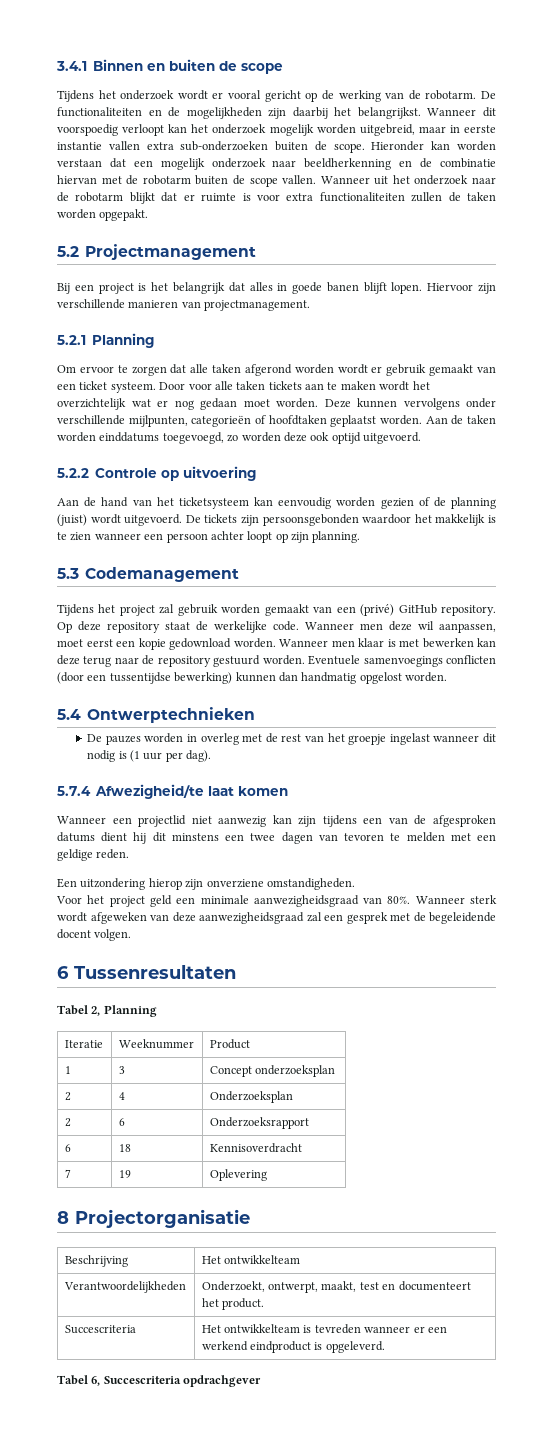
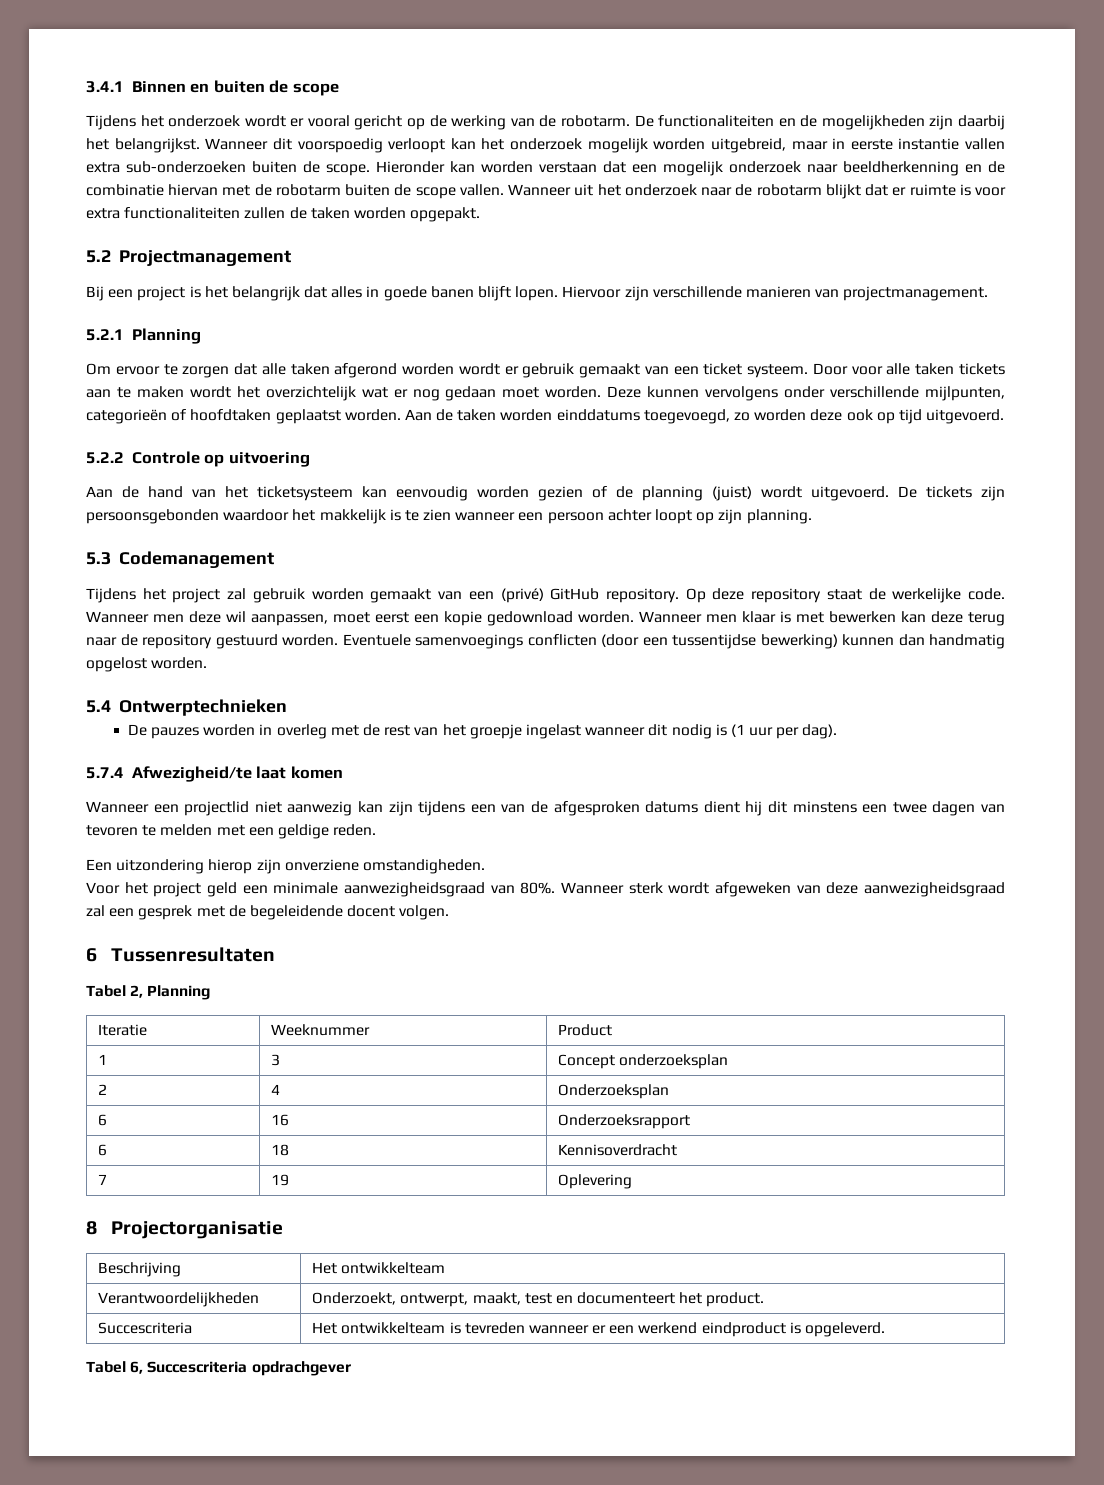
- Aan de taken worden einddatums toegevoegd, zo worden deze ook optijd uitgevoerd.
+ Aan de taken worden einddatums toegevoegd, zo worden deze ook op tijd uitgevoerd.
- 2 | 6 | Onderzoeksrapport
+ 6 | 16 | Onderzoeksrapport

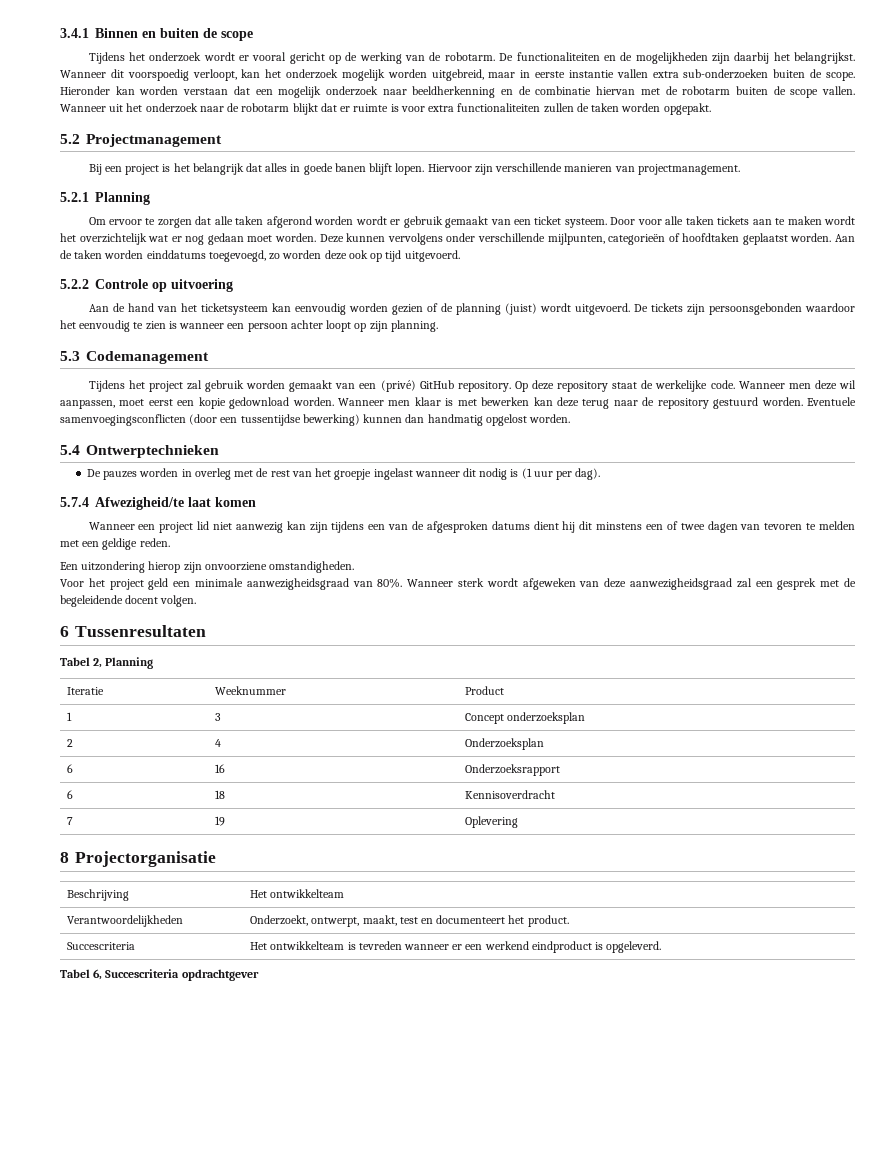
- Wanneer dit voorspoedig verloopt kan het onderzoek mogelijk worden uitgebreid, maar in eerste instantie vallen extra sub-onderzoeken buiten de scope.
+ Wanneer dit voorspoedig verloopt, kan het onderzoek mogelijk worden uitgebreid, maar in eerste instantie vallen extra sub-onderzoeken buiten de scope.
- De tickets zijn persoonsgebonden waardoor het makkelijk is te zien wanneer een persoon achter loopt op zijn planning.
+ De tickets zijn persoonsgebonden waardoor het eenvoudig te zien is wanneer een persoon achter loopt op zijn planning.
- Eventuele samenvoegings conflicten (door een tussentijdse bewerking) kunnen dan handmatig opgelost worden.
+ Eventuele samenvoegingsconflicten (door een tussentijdse bewerking) kunnen dan handmatig opgelost worden.
- Wanneer een projectlid niet aanwezig kan zijn tijdens een van de afgesproken datums dient hij dit minstens een twee dagen van tevoren te melden met een geldige reden.
+ Wanneer een project lid niet aanwezig kan zijn tijdens een van de afgesproken datums dient hij dit minstens een of twee dagen van tevoren te melden met een geldige reden.
- Een uitzondering hierop zijn onverziene omstandigheden.
+ Een uitzondering hierop zijn onvoorziene omstandigheden.
- Tabel 6, Succescriteria opdrachgever
+ Tabel 6, Succescriteria opdrachtgever

